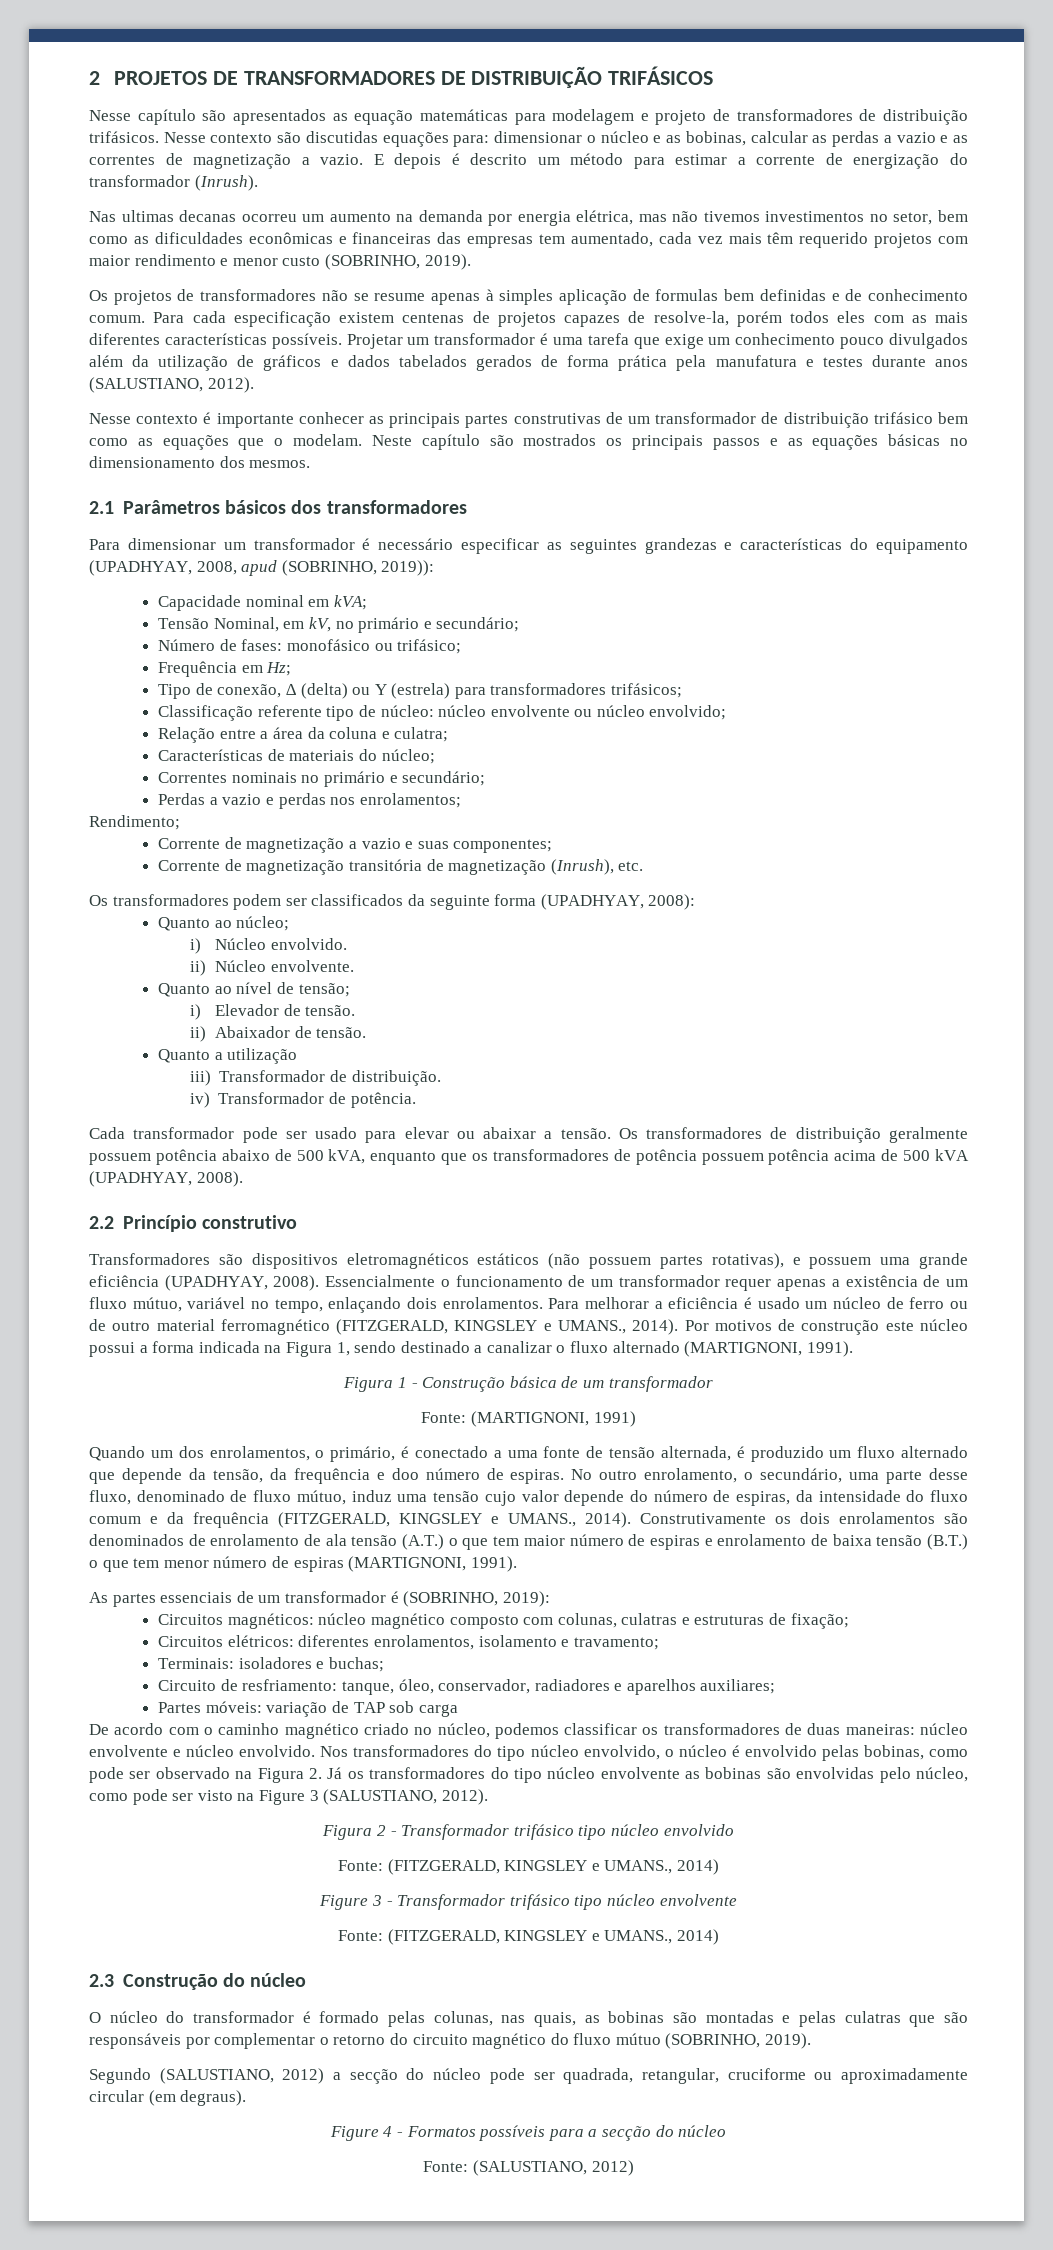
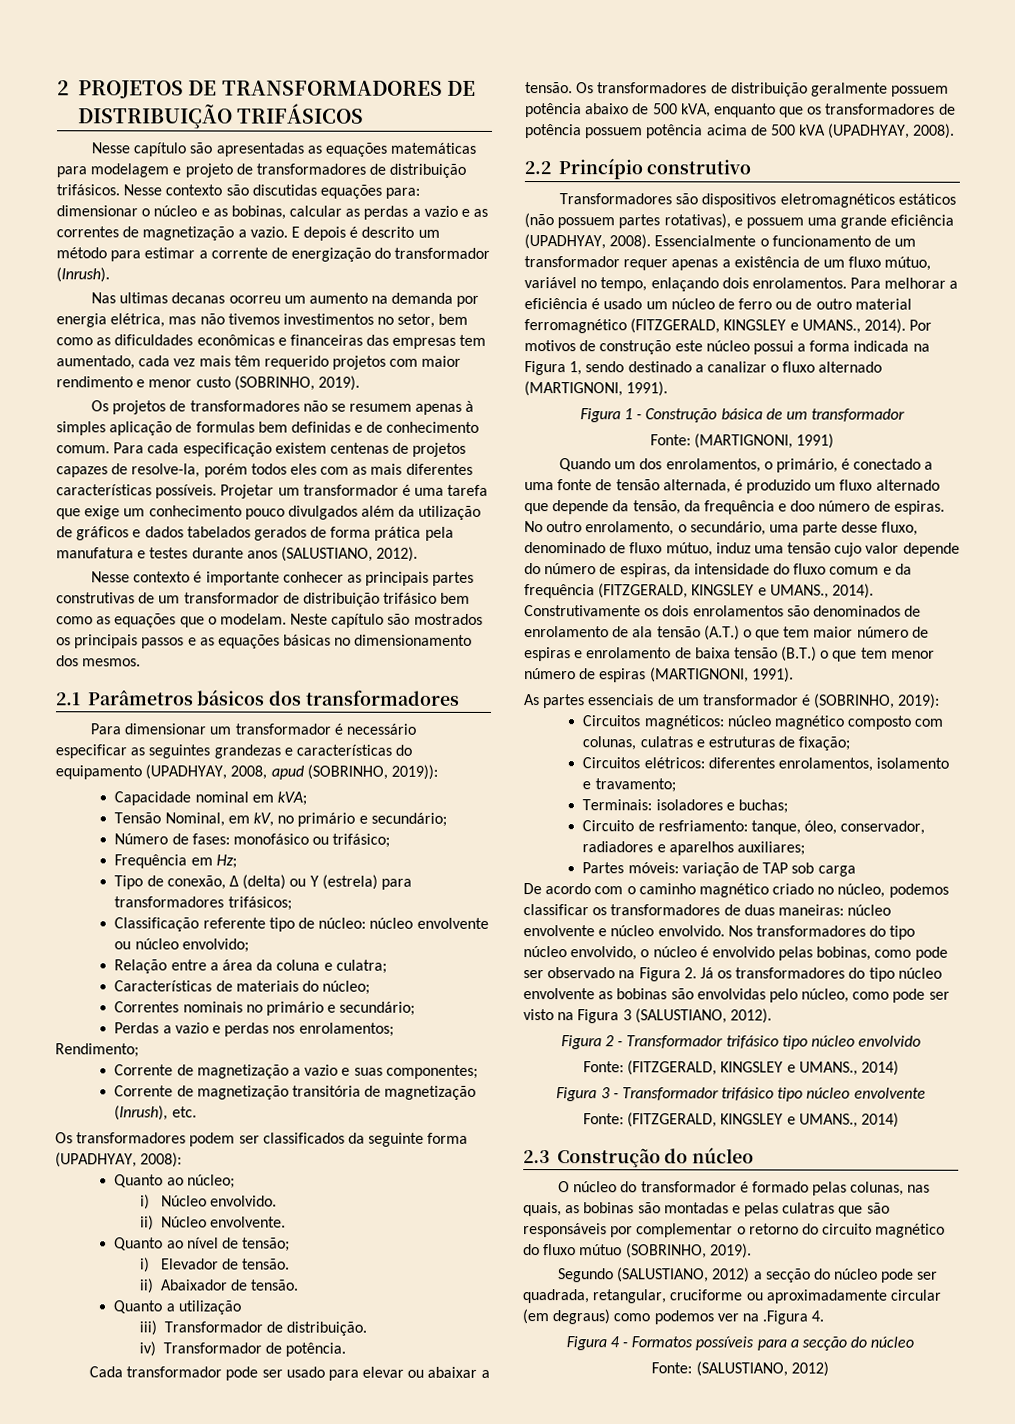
- Nesse capítulo são apresentados as equação matemáticas para modelagem e projeto de transformadores de distribuição trifásicos.
+ Nesse capítulo são apresentadas as equações matemáticas para modelagem e projeto de transformadores de distribuição trifásicos.
- Os projetos de transformadores não se resume apenas à simples aplicação de formulas bem definidas e de conhecimento comum.
+ Os projetos de transformadores não se resumem apenas à simples aplicação de formulas bem definidas e de conhecimento comum.
- Nos transformadores do tipo núcleo envolvido, o núcleo é envolvido pelas bobinas, como pode ser observado na Figura 2. Já os transformadores do tipo núcleo envolvente as bobinas são envolvidas pelo núcleo, como pode ser visto na Figure 3 (SALUSTIANO, 2012).
+ Nos transformadores do tipo núcleo envolvido, o núcleo é envolvido pelas bobinas, como pode ser observado na Figura 2. Já os transformadores do tipo núcleo envolvente as bobinas são envolvidas pelo núcleo, como pode ser visto na Figura 3 (SALUSTIANO, 2012).
- Figure 3 - Transformador trifásico tipo núcleo envolvente
+ Figura 3 - Transformador trifásico tipo núcleo envolvente
- Segundo (SALUSTIANO, 2012) a secção do núcleo pode ser quadrada, retangular, cruciforme ou aproximadamente circular (em degraus).
- Figure 4 - Formatos possíveis para a secção do núcleo
+ Segundo (SALUSTIANO, 2012) a secção do núcleo pode ser quadrada, retangular, cruciforme ou aproximadamente circular (em degraus) como podemos ver na .Figura 4.
+ Figura 4 - Formatos possíveis para a secção do núcleo

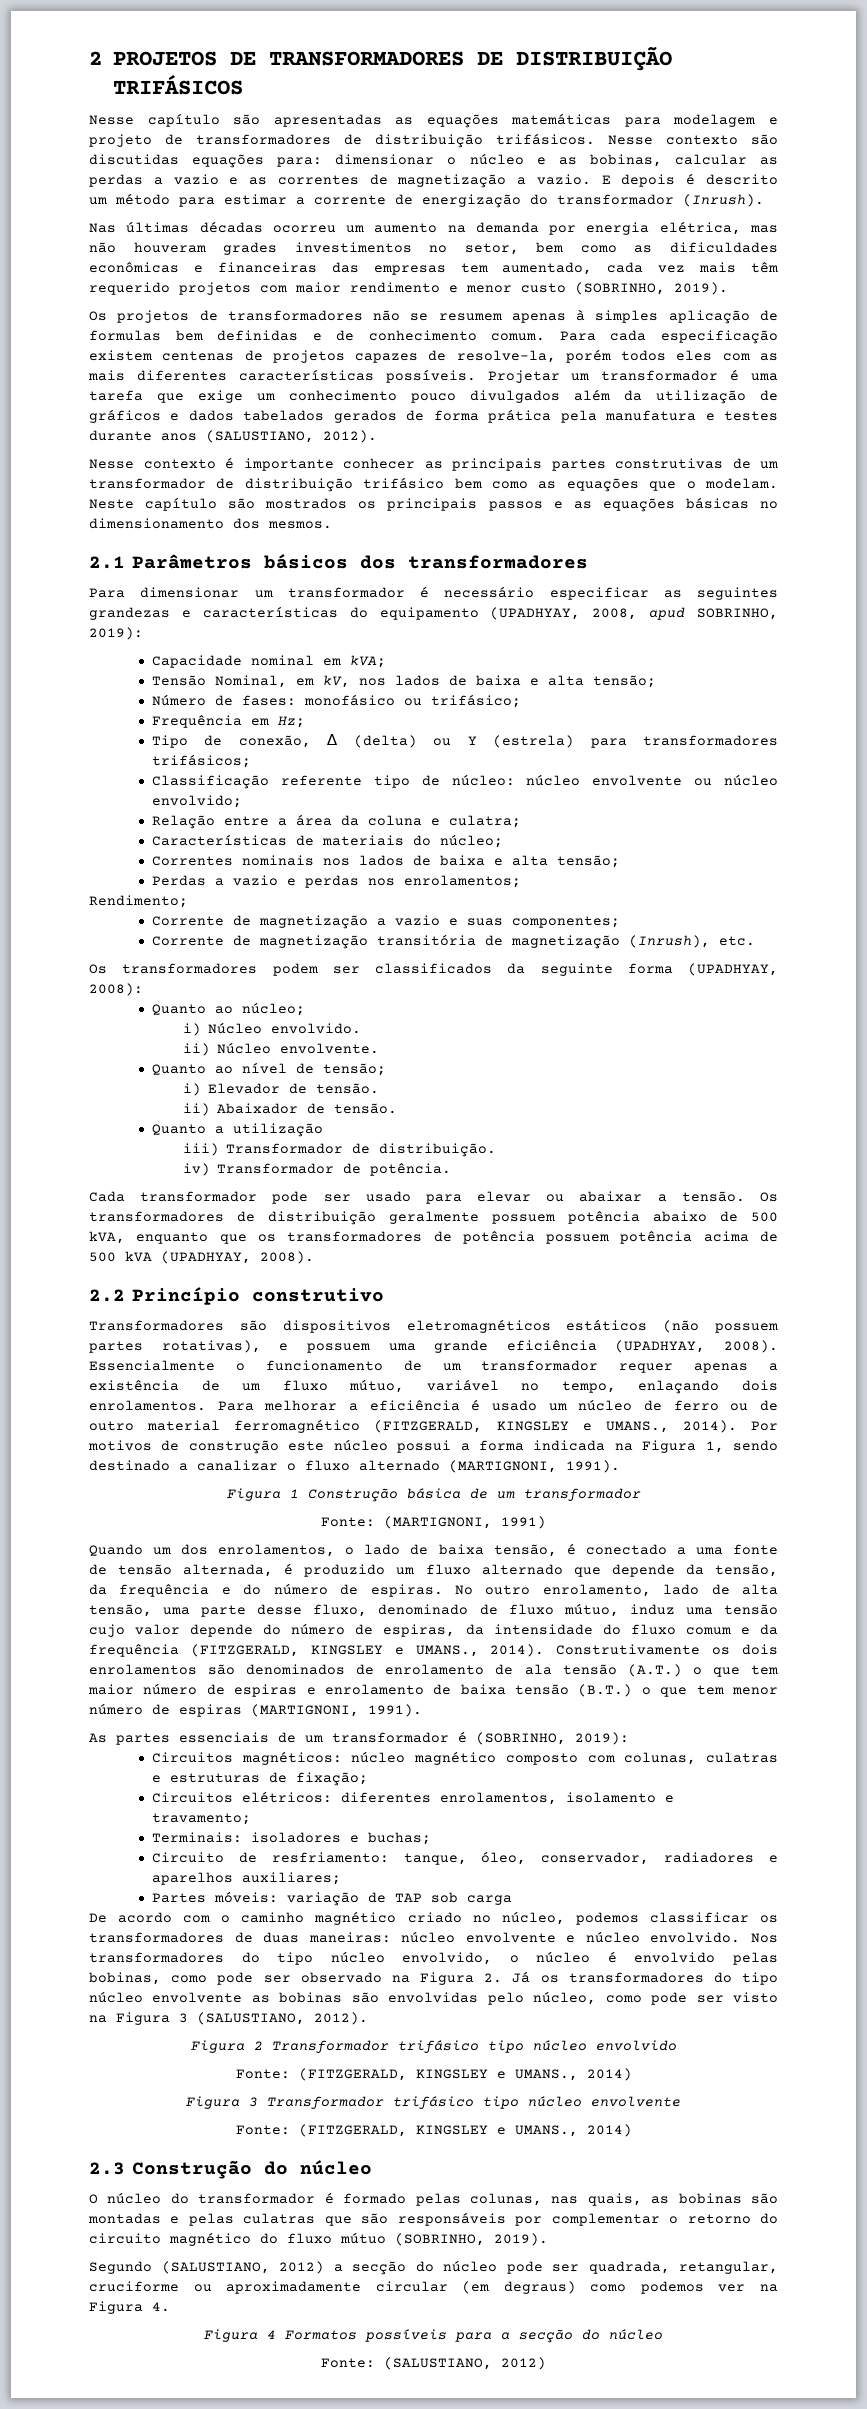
- Nas ultimas decanas ocorreu um aumento na demanda por energia elétrica, mas não tivemos investimentos no setor, bem como as dificuldades econômicas e financeiras das empresas tem aumentado, cada vez mais têm requerido projetos com maior rendimento e menor custo (SOBRINHO, 2019).
+ Nas últimas décadas ocorreu um aumento na demanda por energia elétrica, mas não houveram grades investimentos no setor, bem como as dificuldades econômicas e financeiras das empresas tem aumentado, cada vez mais têm requerido projetos com maior rendimento e menor custo (SOBRINHO, 2019).
- Para dimensionar um transformador é necessário especificar as seguintes grandezas e características do equipamento (UPADHYAY, 2008, apud (SOBRINHO, 2019)):
+ Para dimensionar um transformador é necessário especificar as seguintes grandezas e características do equipamento (UPADHYAY, 2008, apud SOBRINHO, 2019):
- Tensão Nominal, em kV, no primário e secundário;
+ Tensão Nominal, em kV, nos lados de baixa e alta tensão;
- Correntes nominais no primário e secundário;
+ Correntes nominais nos lados de baixa e alta tensão;
- Figura 1 - Construção básica de um transformador
+ Figura 1 Construção básica de um transformador
- Quando um dos enrolamentos, o primário, é conectado a uma fonte de tensão alternada, é produzido um fluxo alternado que depende da tensão, da frequência e doo número de espiras.
+ Quando um dos enrolamentos, o lado de baixa tensão, é conectado a uma fonte de tensão alternada, é produzido um fluxo alternado que depende da tensão, da frequência e do número de espiras.
- No outro enrolamento, o secundário, uma parte desse fluxo, denominado de fluxo mútuo, induz uma tensão cujo valor depende do número de espiras, da intensidade do fluxo comum e da frequência (FITZGERALD, KINGSLEY e UMANS., 2014).
+ No outro enrolamento, lado de alta tensão, uma parte desse fluxo, denominado de fluxo mútuo, induz uma tensão cujo valor depende do número de espiras, da intensidade do fluxo comum e da frequência (FITZGERALD, KINGSLEY e UMANS., 2014).
- Figura 2 - Transformador trifásico tipo núcleo envolvido
+ Figura 2 Transformador trifásico tipo núcleo envolvido
- Figura 3 - Transformador trifásico tipo núcleo envolvente
+ Figura 3 Transformador trifásico tipo núcleo envolvente
- Segundo (SALUSTIANO, 2012) a secção do núcleo pode ser quadrada, retangular, cruciforme ou aproximadamente circular (em degraus) como podemos ver na .Figura 4.
+ Segundo (SALUSTIANO, 2012) a secção do núcleo pode ser quadrada, retangular, cruciforme ou aproximadamente circular (em degraus) como podemos ver na Figura 4.
- Figura 4 - Formatos possíveis para a secção do núcleo
+ Figura 4 Formatos possíveis para a secção do núcleo

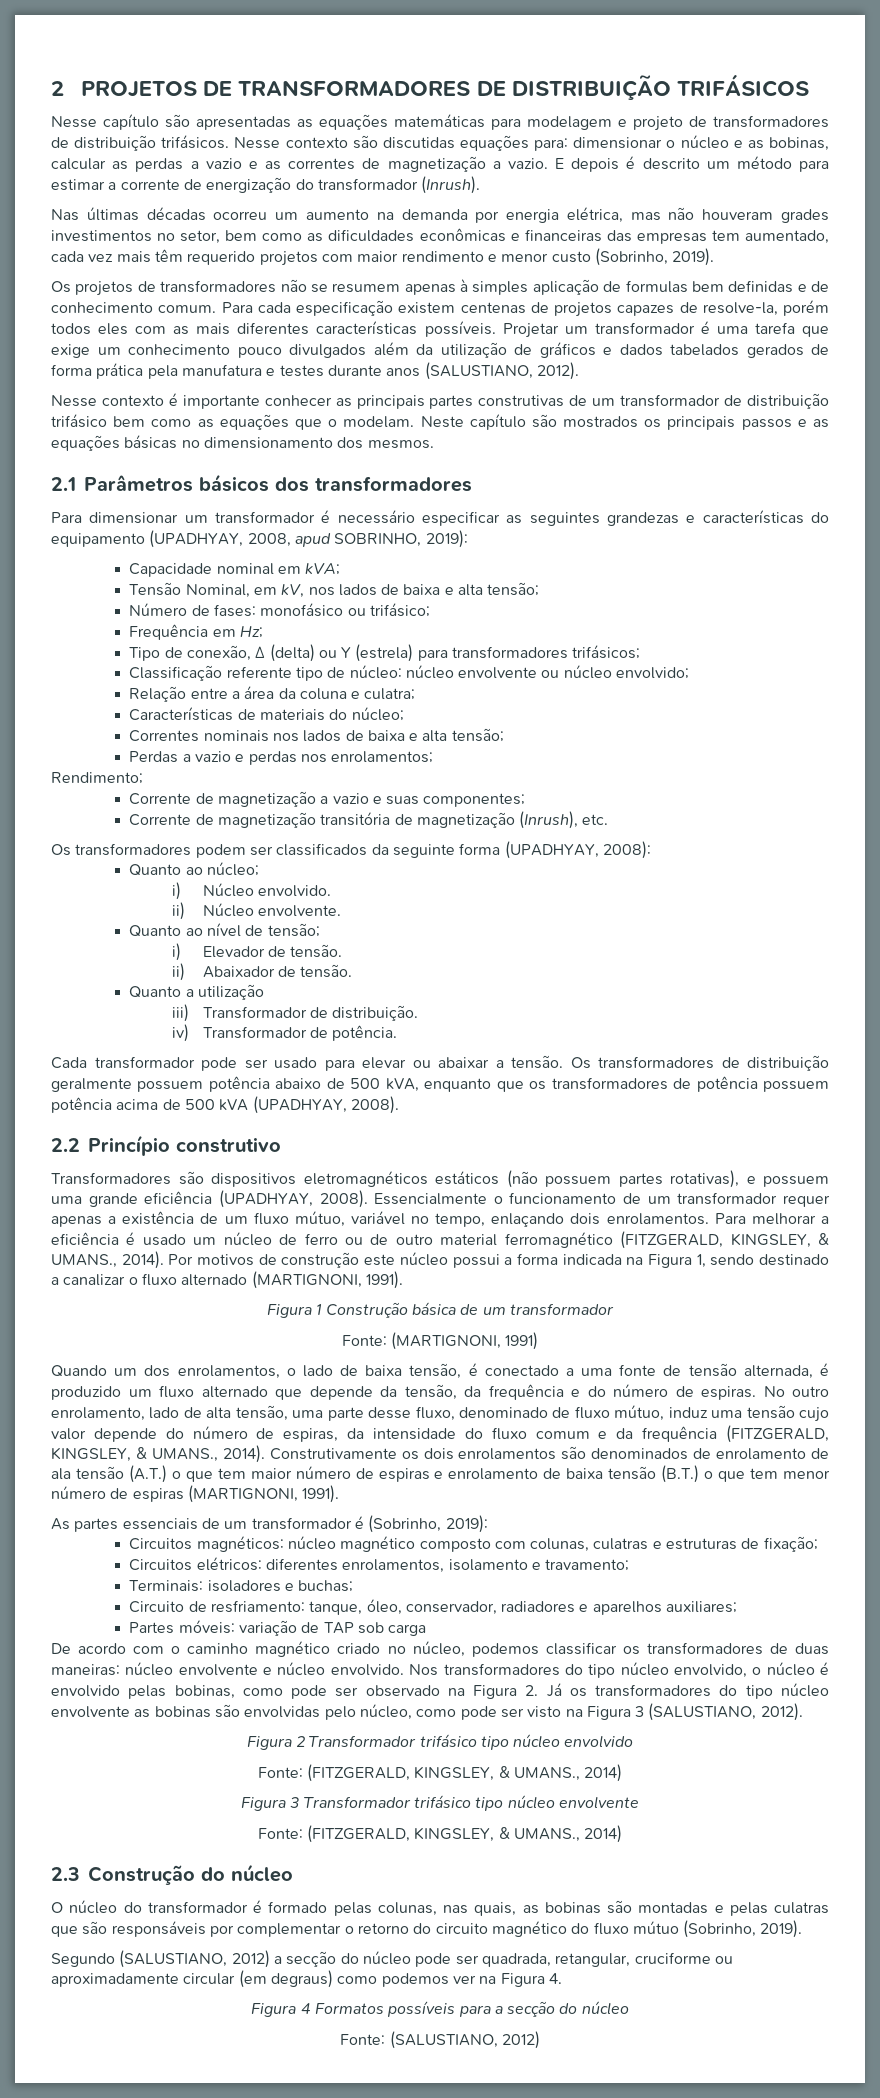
- Nas últimas décadas ocorreu um aumento na demanda por energia elétrica, mas não houveram grades investimentos no setor, bem como as dificuldades econômicas e financeiras das empresas tem aumentado, cada vez mais têm requerido projetos com maior rendimento e menor custo (SOBRINHO, 2019).
+ Nas últimas décadas ocorreu um aumento na demanda por energia elétrica, mas não houveram grades investimentos no setor, bem como as dificuldades econômicas e financeiras das empresas tem aumentado, cada vez mais têm requerido projetos com maior rendimento e menor custo (Sobrinho, 2019).
- Para melhorar a eficiência é usado um núcleo de ferro ou de outro material ferromagnético (FITZGERALD, KINGSLEY e UMANS., 2014).
+ Para melhorar a eficiência é usado um núcleo de ferro ou de outro material ferromagnético (FITZGERALD, KINGSLEY, & UMANS., 2014).
- No outro enrolamento, lado de alta tensão, uma parte desse fluxo, denominado de fluxo mútuo, induz uma tensão cujo valor depende do número de espiras, da intensidade do fluxo comum e da frequência (FITZGERALD, KINGSLEY e UMANS., 2014).
+ No outro enrolamento, lado de alta tensão, uma parte desse fluxo, denominado de fluxo mútuo, induz uma tensão cujo valor depende do número de espiras, da intensidade do fluxo comum e da frequência (FITZGERALD, KINGSLEY, & UMANS., 2014).
- As partes essenciais de um transformador é (SOBRINHO, 2019):
+ As partes essenciais de um transformador é (Sobrinho, 2019):
  Figura 2 Transformador trifásico tipo núcleo envolvido
- Fonte: (FITZGERALD, KINGSLEY e UMANS., 2014)
+ Fonte: (FITZGERALD, KINGSLEY, & UMANS., 2014)
  Figura 3 Transformador trifásico tipo núcleo envolvente
- Fonte: (FITZGERALD, KINGSLEY e UMANS., 2014)
+ Fonte: (FITZGERALD, KINGSLEY, & UMANS., 2014)
- O núcleo do transformador é formado pelas colunas, nas quais, as bobinas são montadas e pelas culatras que são responsáveis por complementar o retorno do circuito magnético do fluxo mútuo (SOBRINHO, 2019).
+ O núcleo do transformador é formado pelas colunas, nas quais, as bobinas são montadas e pelas culatras que são responsáveis por complementar o retorno do circuito magnético do fluxo mútuo (Sobrinho, 2019).

